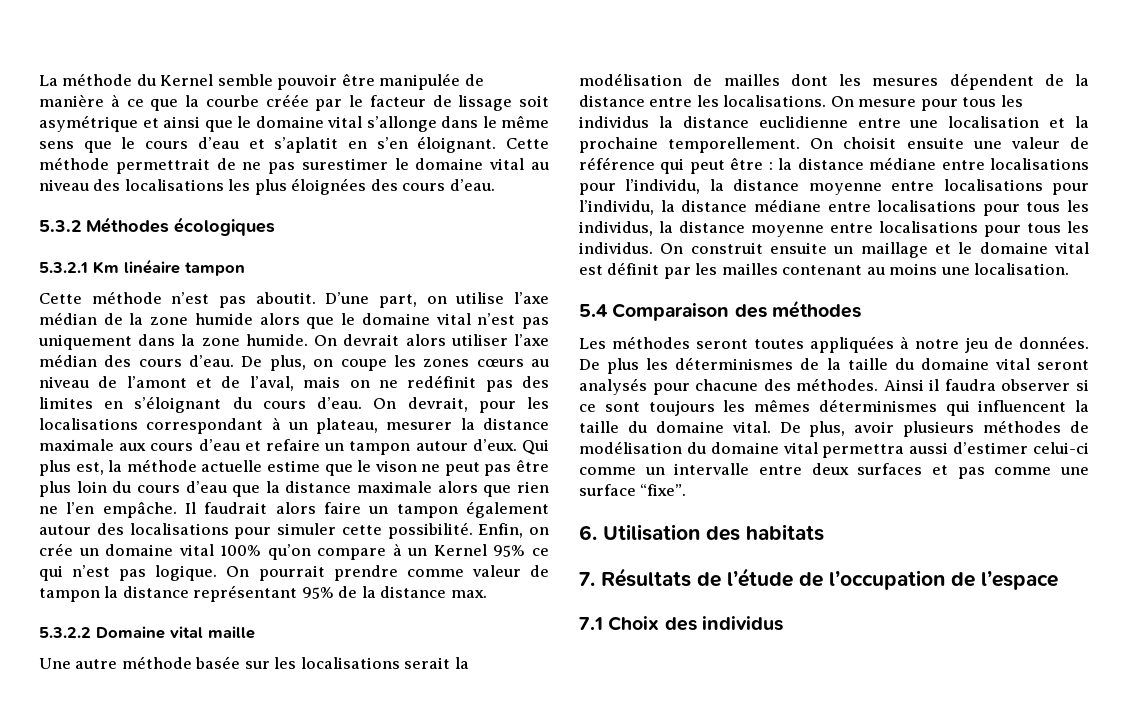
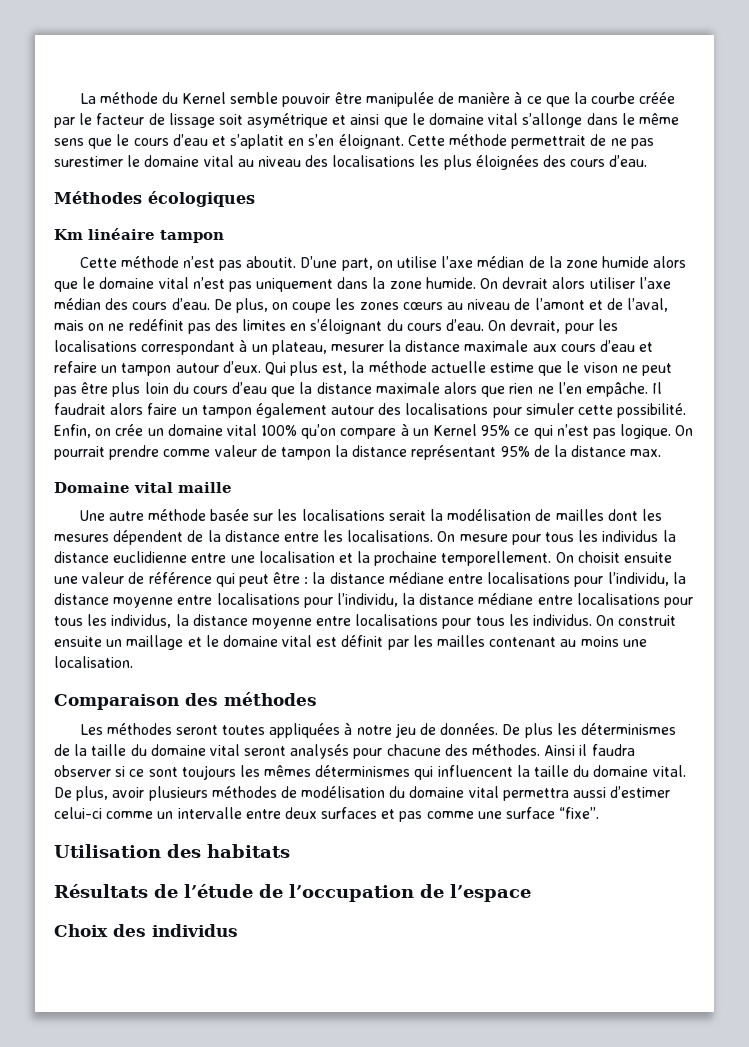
- 5.3.2 Méthodes écologiques
+ Méthodes écologiques
- 5.3.2.1 Km linéaire tampon
+ Km linéaire tampon
- 5.3.2.2 Domaine vital maille
+ Domaine vital maille
- 5.4 Comparaison des méthodes
+ Comparaison des méthodes
- 6. Utilisation des habitats
+ Utilisation des habitats
- 7. Résultats de l’étude de l’occupation de l’espace
+ Résultats de l’étude de l’occupation de l’espace
- 7.1 Choix des individus
+ Choix des individus

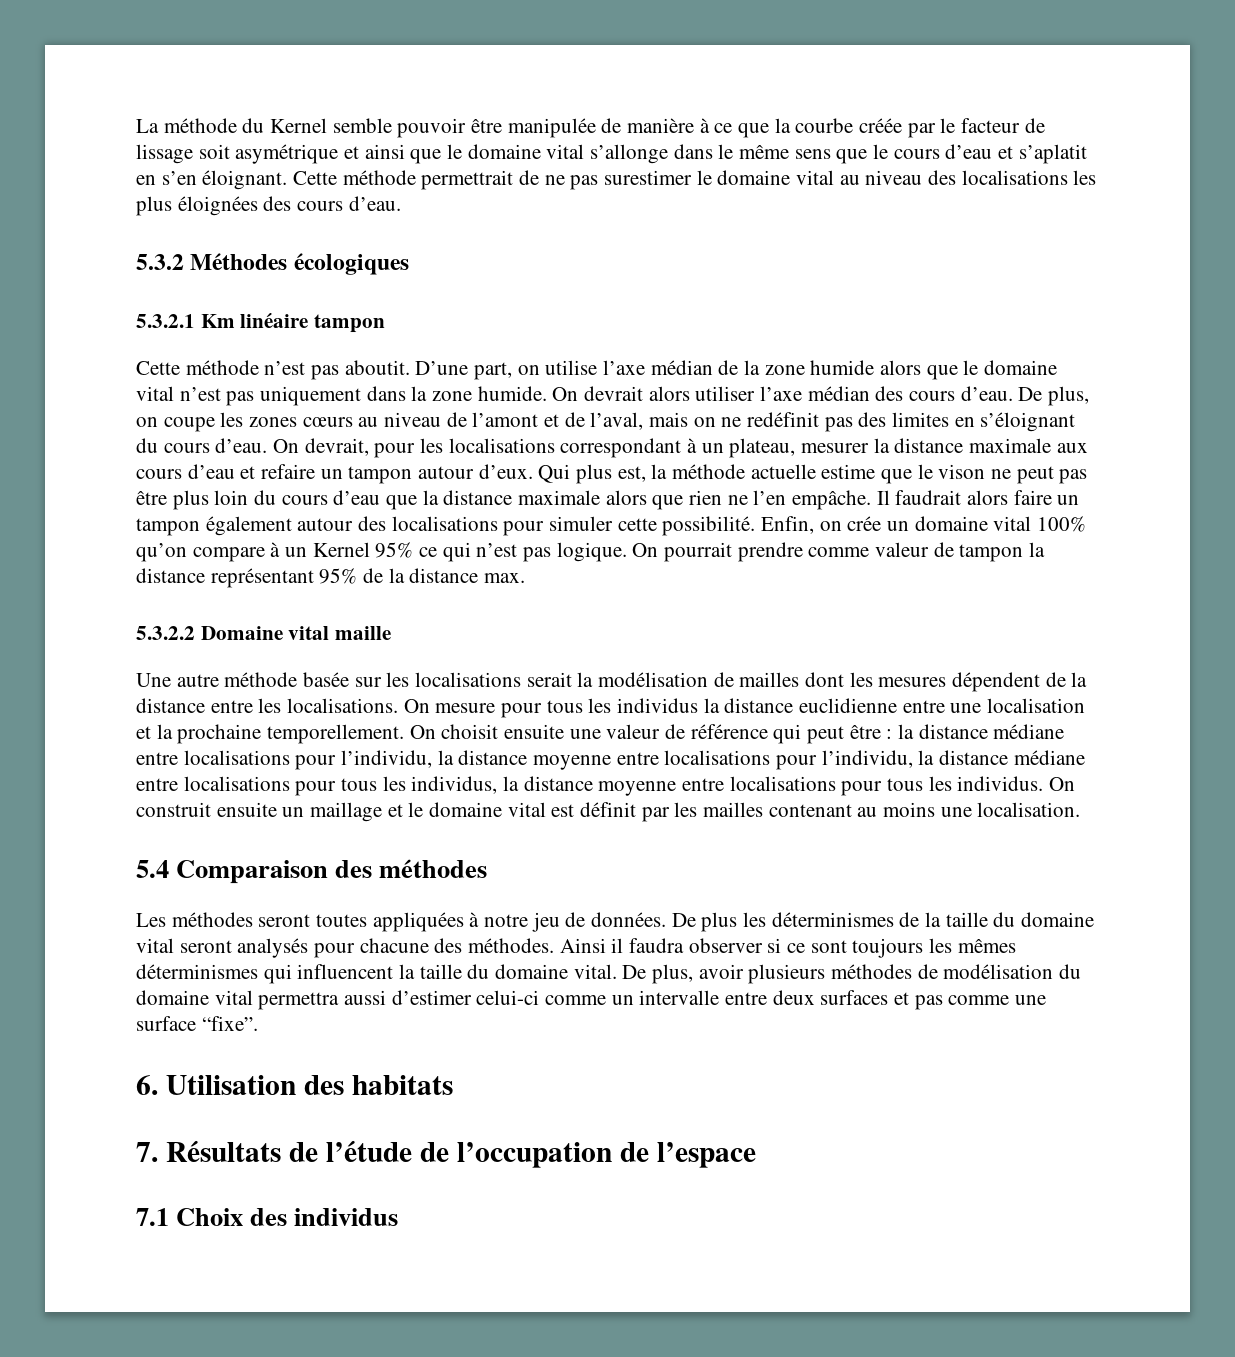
- Méthodes écologiques
+ 5.3.2 Méthodes écologiques
- Km linéaire tampon
+ 5.3.2.1 Km linéaire tampon
- Domaine vital maille
+ 5.3.2.2 Domaine vital maille
- Comparaison des méthodes
+ 5.4 Comparaison des méthodes
- Utilisation des habitats
+ 6. Utilisation des habitats
- Résultats de l’étude de l’occupation de l’espace
+ 7. Résultats de l’étude de l’occupation de l’espace
- Choix des individus
+ 7.1 Choix des individus

